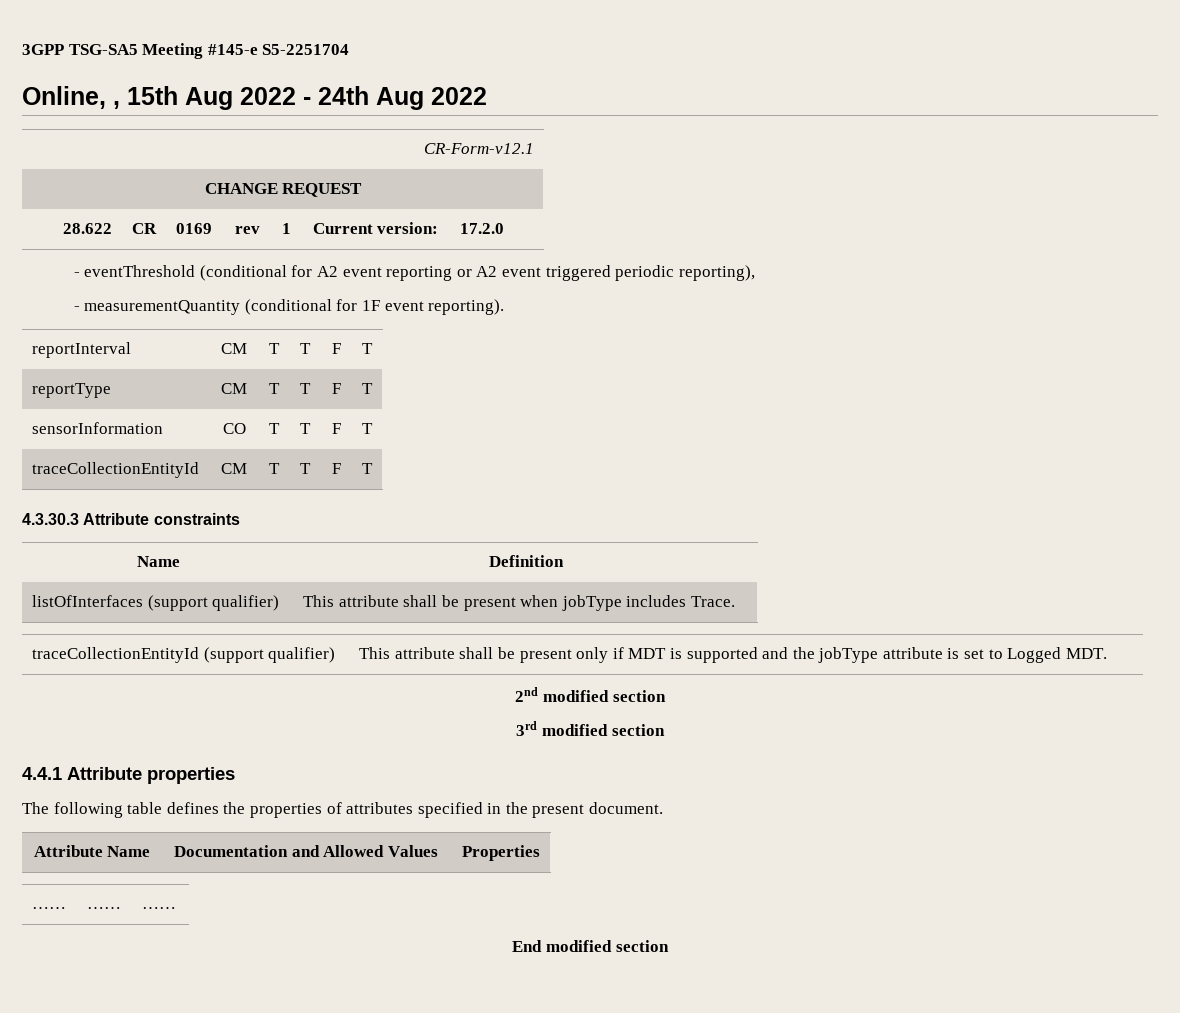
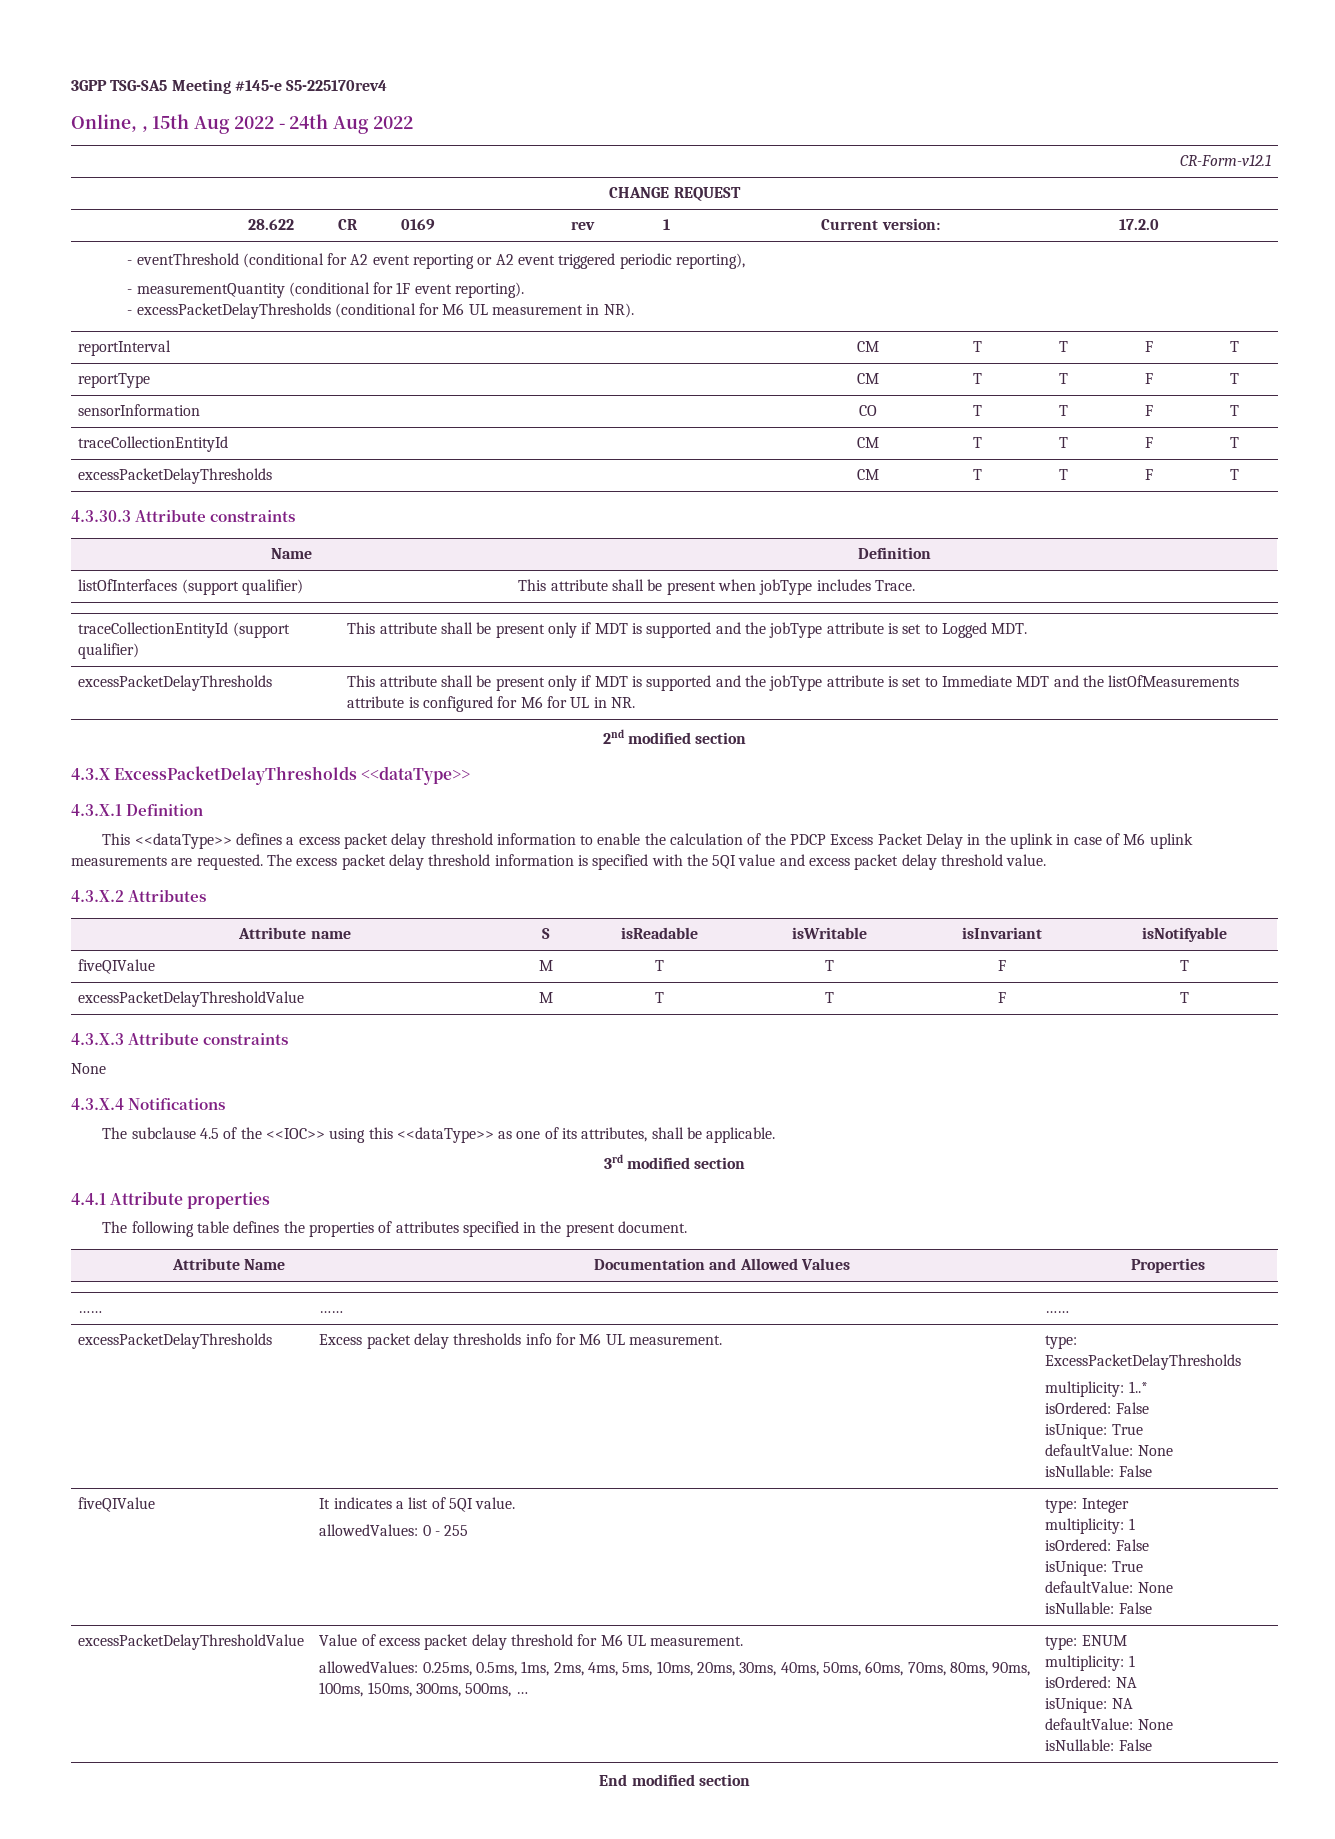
- 3GPP TSG-SA5 Meeting #145-e S5-2251704
+ 3GPP TSG-SA5 Meeting #145-e S5-225170rev4
+ - excessPacketDelayThresholds (conditional for M6 UL measurement in NR).
+ excessPacketDelayThresholds | CM | T | T | F | T
+ excessPacketDelayThresholds | This attribute shall be present only if MDT is supported and the jobType attribute is set to Immediate MDT and the listOfMeasurements attribute is configured for M6 for UL in NR.
  2nd modified section
+ 4.3.X ExcessPacketDelayThresholds <<dataType>>
+ 4.3.X.1 Definition
+ This <<dataType>> defines a excess packet delay threshold information to enable the calculation of the PDCP Excess Packet Delay in the uplink in case of M6 uplink measurements are requested. The excess packet delay threshold information is specified with the 5QI value and excess packet delay threshold value.
+ 4.3.X.2 Attributes
+ Attribute name | S | isReadable | isWritable | isInvariant | isNotifyable
+ fiveQIValue | M | T | T | F | T
+ excessPacketDelayThresholdValue | M | T | T | F | T
+ 4.3.X.3 Attribute constraints
+ None
+ 4.3.X.4 Notifications
+ The subclause 4.5 of the <<IOC>> using this <<dataType>> as one of its attributes, shall be applicable.
+ excessPacketDelayThresholds | Excess packet delay thresholds info for M6 UL measurement. | type: ExcessPacketDelayThresholds
+ multiplicity: 1..*
+ isOrdered: False
+ isUnique: True
+ defaultValue: None
+ isNullable: False
+ fiveQIValue | It indicates a list of 5QI value.
+ allowedValues: 0 - 255 | type: Integer
+ multiplicity: 1
+ isOrdered: False
+ isUnique: True
+ defaultValue: None
+ isNullable: False
+ excessPacketDelayThresholdValue | Value of excess packet delay threshold for M6 UL measurement.
+ allowedValues: 0.25ms, 0.5ms, 1ms, 2ms, 4ms, 5ms, 10ms, 20ms, 30ms, 40ms, 50ms, 60ms, 70ms, 80ms, 90ms, 100ms, 150ms, 300ms, 500ms, … | type: ENUM
+ multiplicity: 1
+ isOrdered: NA
+ isUnique: NA
+ defaultValue: None
+ isNullable: False

